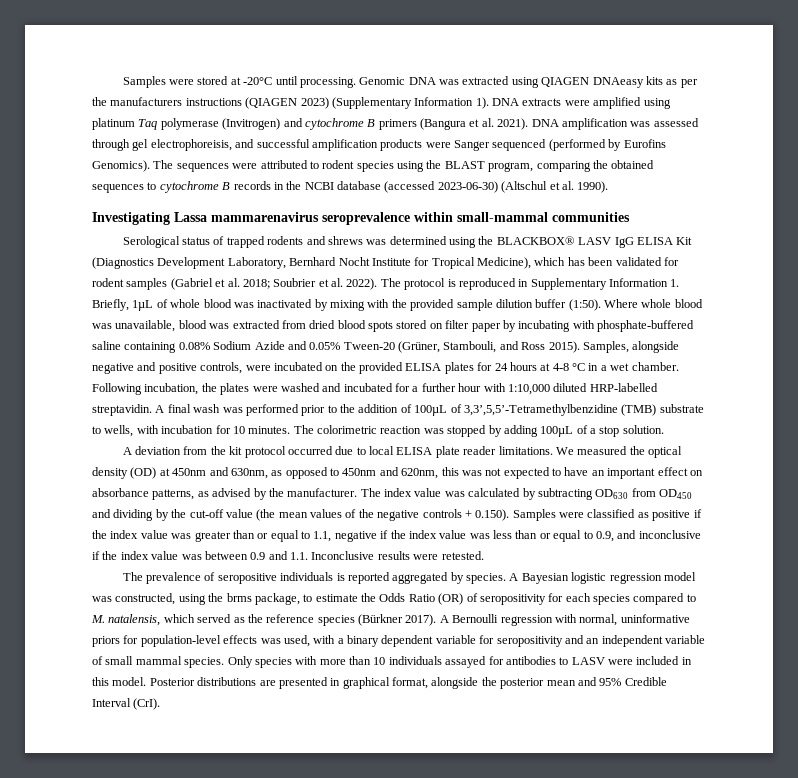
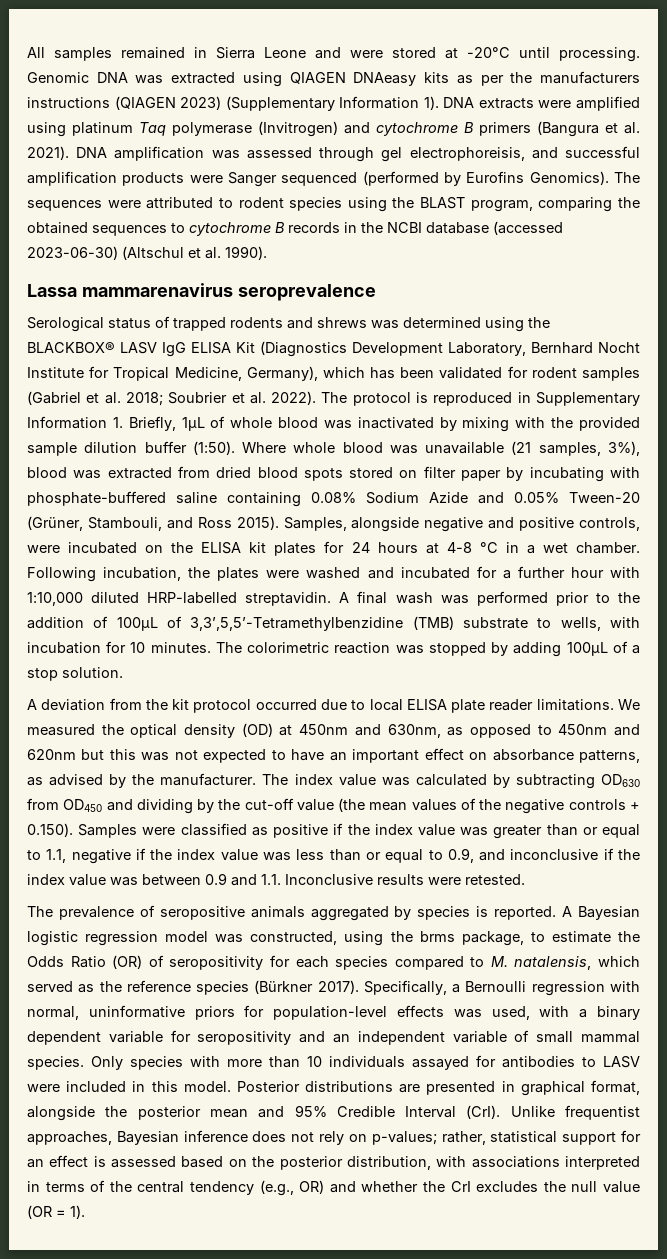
- Samples were stored at -20°C until processing.
+ All samples remained in Sierra Leone and were stored at -20°C until processing.
- Investigating Lassa mammarenavirus seroprevalence within small-mammal communities
+ Lassa mammarenavirus seroprevalence
- Serological status of trapped rodents and shrews was determined using the BLACKBOX® LASV IgG ELISA Kit (Diagnostics Development Laboratory, Bernhard Nocht Institute for Tropical Medicine), which has been validated for rodent samples (Gabriel et al. 2018; Soubrier et al. 2022).
+ Serological status of trapped rodents and shrews was determined using the BLACKBOX® LASV IgG ELISA Kit (Diagnostics Development Laboratory, Bernhard Nocht Institute for Tropical Medicine, Germany), which has been validated for rodent samples (Gabriel et al. 2018; Soubrier et al. 2022).
- Where whole blood was unavailable, blood was extracted from dried blood spots stored on filter paper by incubating with phosphate-buffered saline containing 0.08% Sodium Azide and 0.05% Tween-20 (Grüner, Stambouli, and Ross 2015).
+ Where whole blood was unavailable (21 samples, 3%), blood was extracted from dried blood spots stored on filter paper by incubating with phosphate-buffered saline containing 0.08% Sodium Azide and 0.05% Tween-20 (Grüner, Stambouli, and Ross 2015).
- Samples, alongside negative and positive controls, were incubated on the provided ELISA plates for 24 hours at 4-8 °C in a wet chamber.
+ Samples, alongside negative and positive controls, were incubated on the ELISA kit plates for 24 hours at 4-8 °C in a wet chamber.
- We measured the optical density (OD) at 450nm and 630nm, as opposed to 450nm and 620nm, this was not expected to have an important effect on absorbance patterns, as advised by the manufacturer.
+ We measured the optical density (OD) at 450nm and 630nm, as opposed to 450nm and 620nm but this was not expected to have an important effect on absorbance patterns, as advised by the manufacturer.
- The prevalence of seropositive individuals is reported aggregated by species.
+ The prevalence of seropositive animals aggregated by species is reported.
- A Bernoulli regression with normal, uninformative priors for population-level effects was used, with a binary dependent variable for seropositivity and an independent variable of small mammal species.
+ Specifically, a Bernoulli regression with normal, uninformative priors for population-level effects was used, with a binary dependent variable for seropositivity and an independent variable of small mammal species.
+ Unlike frequentist approaches, Bayesian inference does not rely on p-values; rather, statistical support for an effect is assessed based on the posterior distribution, with associations interpreted in terms of the central tendency (e.g., OR) and whether the CrI excludes the null value (OR = 1).

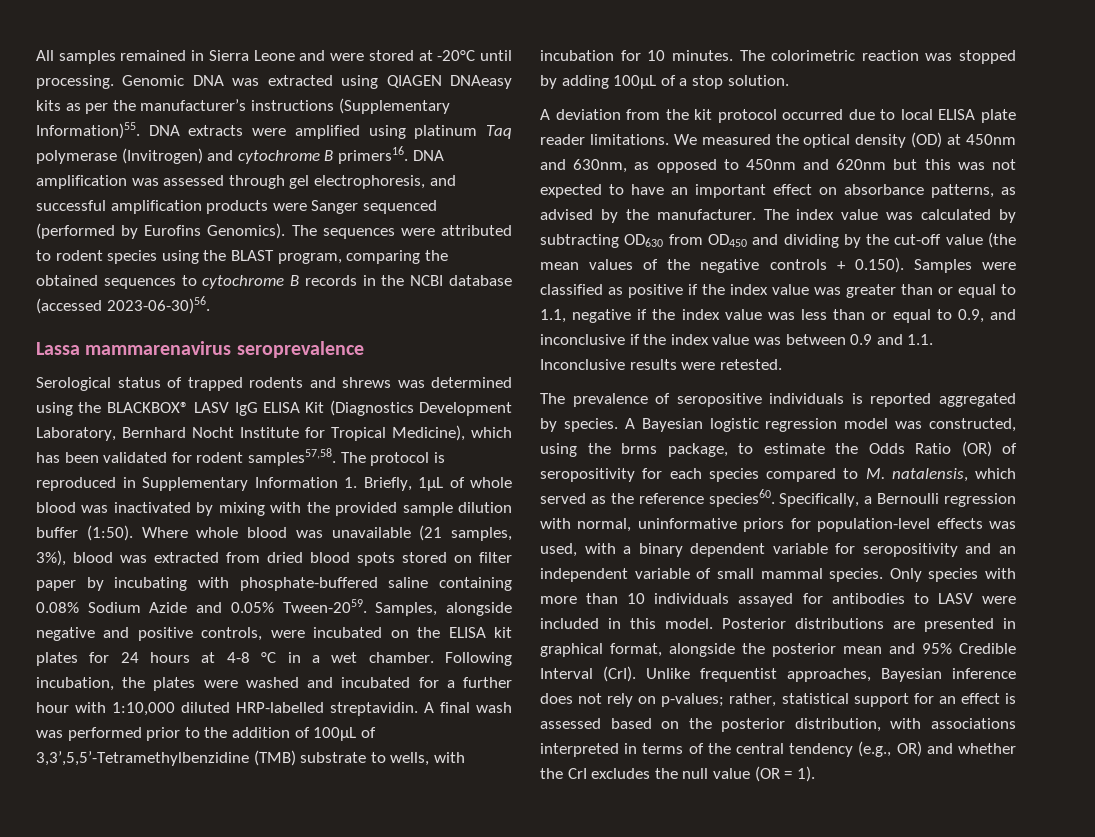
- Genomic DNA was extracted using QIAGEN DNAeasy kits as per the manufacturers instructions (QIAGEN 2023) (Supplementary Information 1).
+ Genomic DNA was extracted using QIAGEN DNAeasy kits as per the manufacturer’s instructions (Supplementary Information)55.
- DNA extracts were amplified using platinum Taq polymerase (Invitrogen) and cytochrome B primers (Bangura et al. 2021).
+ DNA extracts were amplified using platinum Taq polymerase (Invitrogen) and cytochrome B primers16.
- DNA amplification was assessed through gel electrophoreisis, and successful amplification products were Sanger sequenced (performed by Eurofins Genomics).
+ DNA amplification was assessed through gel electrophoresis, and successful amplification products were Sanger sequenced (performed by Eurofins Genomics).
- The sequences were attributed to rodent species using the BLAST program, comparing the obtained sequences to cytochrome B records in the NCBI database (accessed 2023-06-30) (Altschul et al. 1990).
+ The sequences were attributed to rodent species using the BLAST program, comparing the obtained sequences to cytochrome B records in the NCBI database (accessed 2023-06-30)56.
- Serological status of trapped rodents and shrews was determined using the BLACKBOX® LASV IgG ELISA Kit (Diagnostics Development Laboratory, Bernhard Nocht Institute for Tropical Medicine, Germany), which has been validated for rodent samples (Gabriel et al. 2018; Soubrier et al. 2022).
+ Serological status of trapped rodents and shrews was determined using the BLACKBOX® LASV IgG ELISA Kit (Diagnostics Development Laboratory, Bernhard Nocht Institute for Tropical Medicine), which has been validated for rodent samples57,58.
- Where whole blood was unavailable (21 samples, 3%), blood was extracted from dried blood spots stored on filter paper by incubating with phosphate-buffered saline containing 0.08% Sodium Azide and 0.05% Tween-20 (Grüner, Stambouli, and Ross 2015).
+ Where whole blood was unavailable (21 samples, 3%), blood was extracted from dried blood spots stored on filter paper by incubating with phosphate-buffered saline containing 0.08% Sodium Azide and 0.05% Tween-2059.
- The prevalence of seropositive animals aggregated by species is reported.
+ The prevalence of seropositive individuals is reported aggregated by species.
- A Bayesian logistic regression model was constructed, using the brms package, to estimate the Odds Ratio (OR) of seropositivity for each species compared to M. natalensis, which served as the reference species (Bürkner 2017).
+ A Bayesian logistic regression model was constructed, using the brms package, to estimate the Odds Ratio (OR) of seropositivity for each species compared to M. natalensis, which served as the reference species60.

